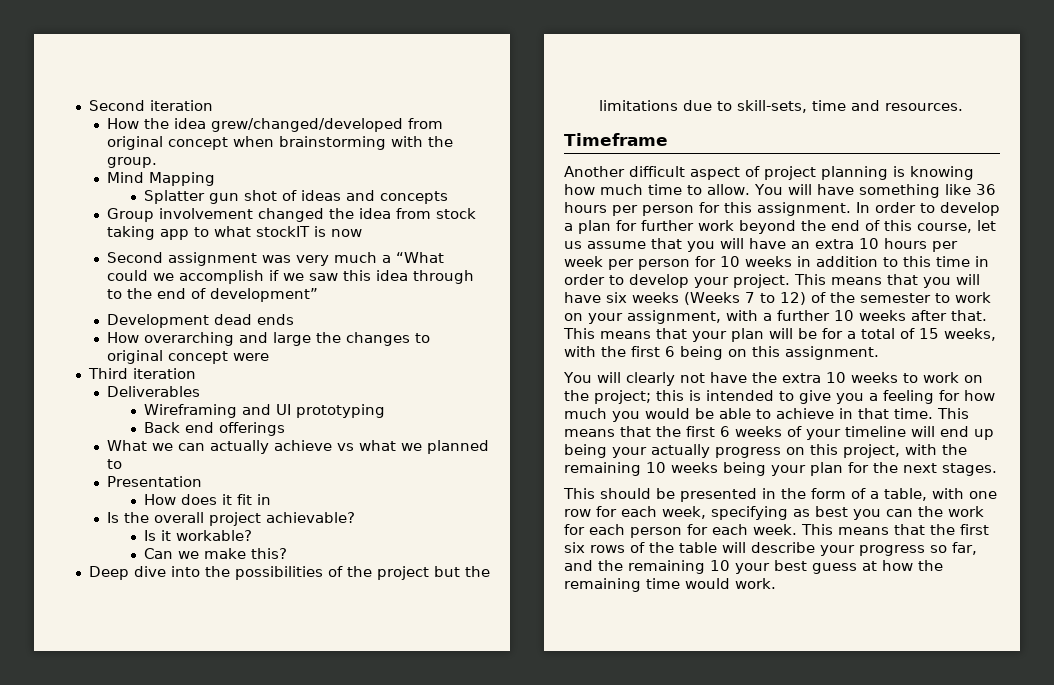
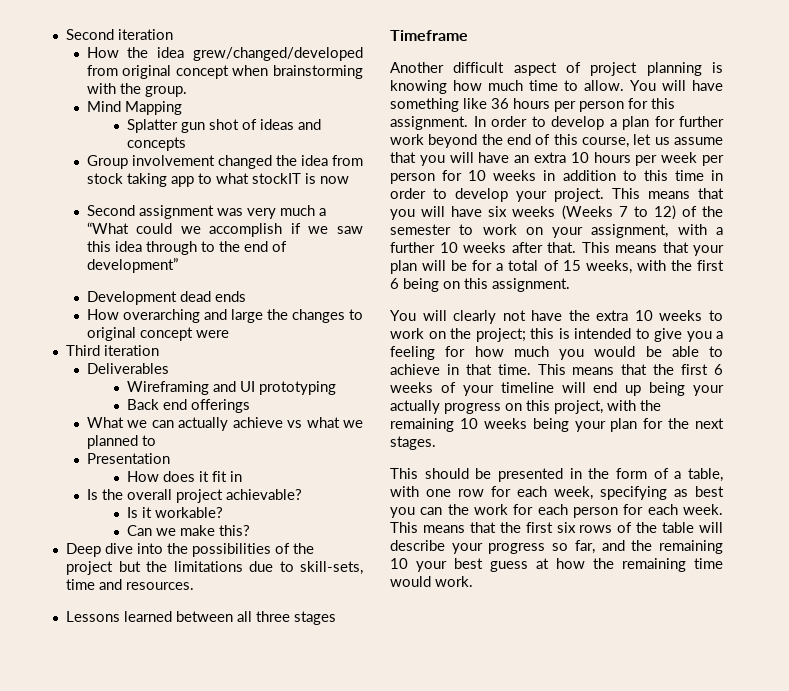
+ Lessons learned between all three stages

